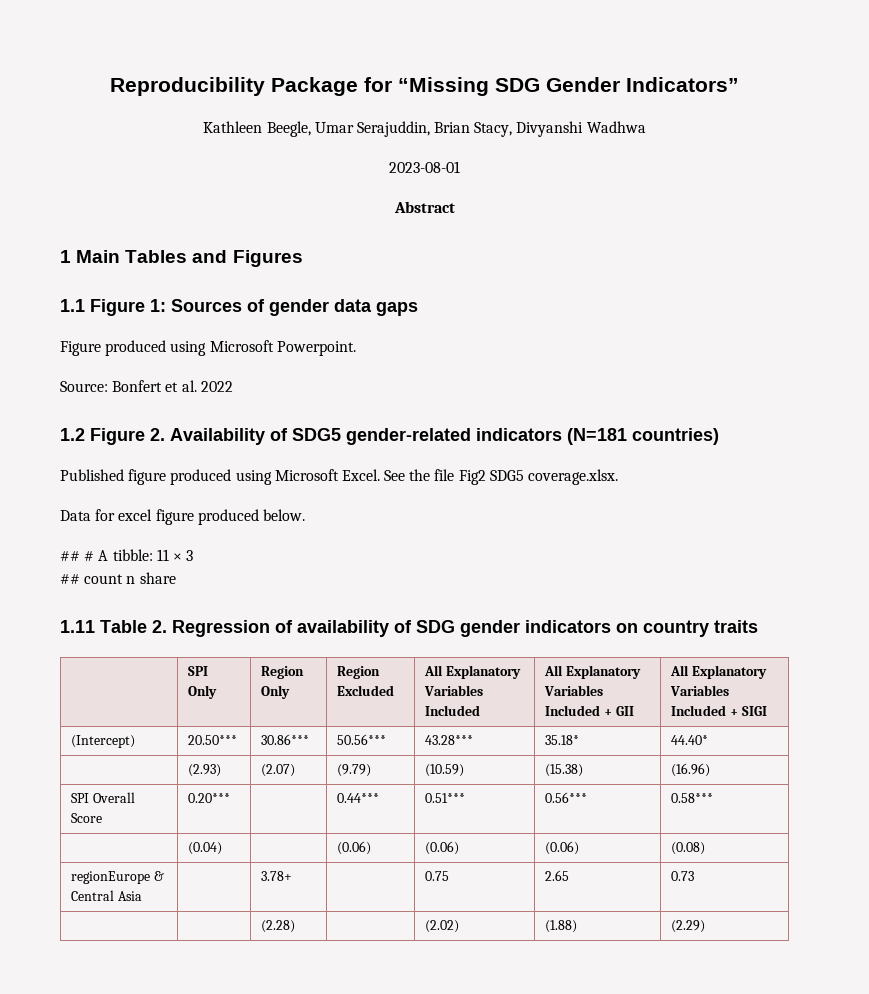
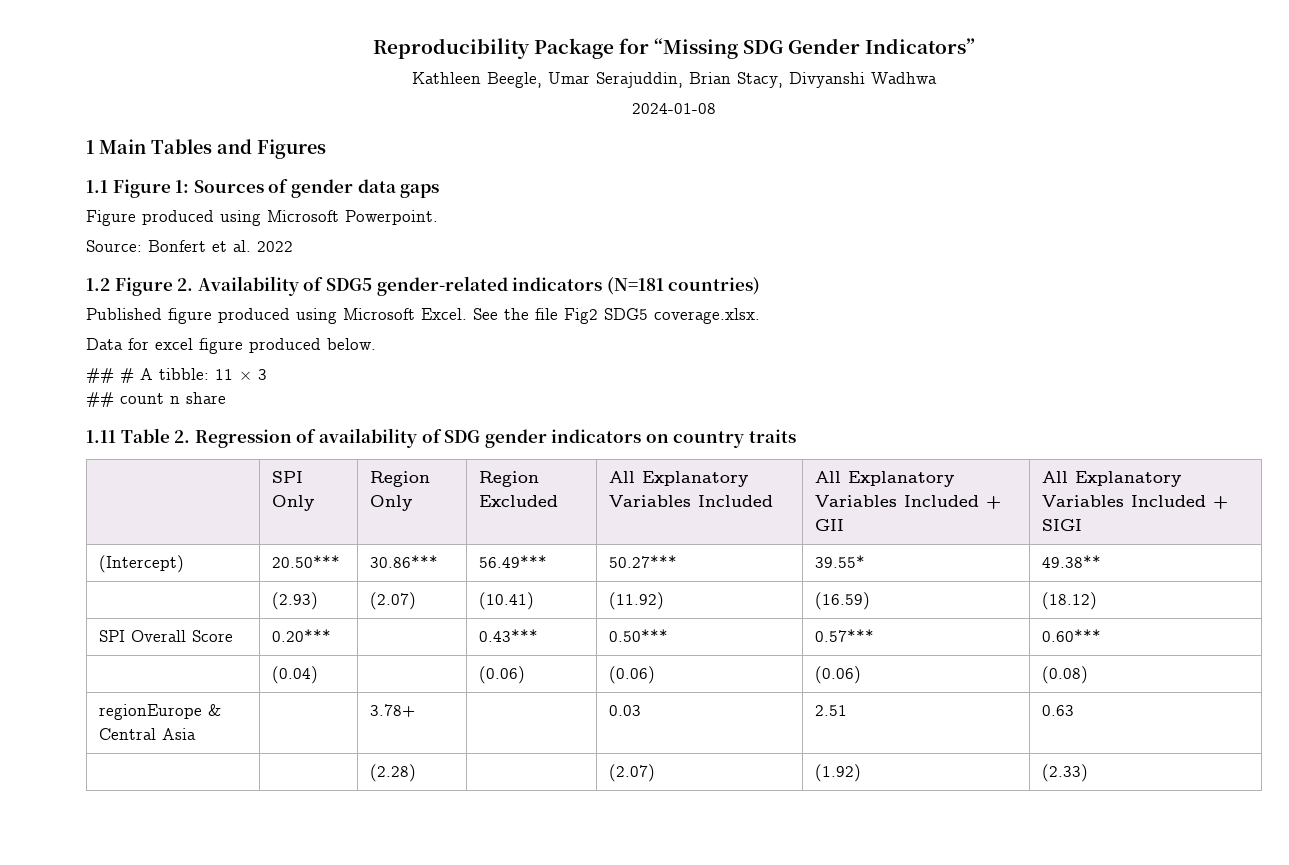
- 2023-08-01
- Abstract
+ 2024-01-08
- (Intercept) | 20.50*** | 30.86*** | 50.56*** | 43.28*** | 35.18* | 44.40*
- | (2.93) | (2.07) | (9.79) | (10.59) | (15.38) | (16.96)
+ (Intercept) | 20.50*** | 30.86*** | 56.49*** | 50.27*** | 39.55* | 49.38**
+ | (2.93) | (2.07) | (10.41) | (11.92) | (16.59) | (18.12)
- SPI Overall Score | 0.20*** | | 0.44*** | 0.51*** | 0.56*** | 0.58***
+ SPI Overall Score | 0.20*** | | 0.43*** | 0.50*** | 0.57*** | 0.60***
- regionEurope & Central Asia | | 3.78+ | | 0.75 | 2.65 | 0.73
- | | (2.28) | | (2.02) | (1.88) | (2.29)
+ regionEurope & Central Asia | | 3.78+ | | 0.03 | 2.51 | 0.63
+ | | (2.28) | | (2.07) | (1.92) | (2.33)

